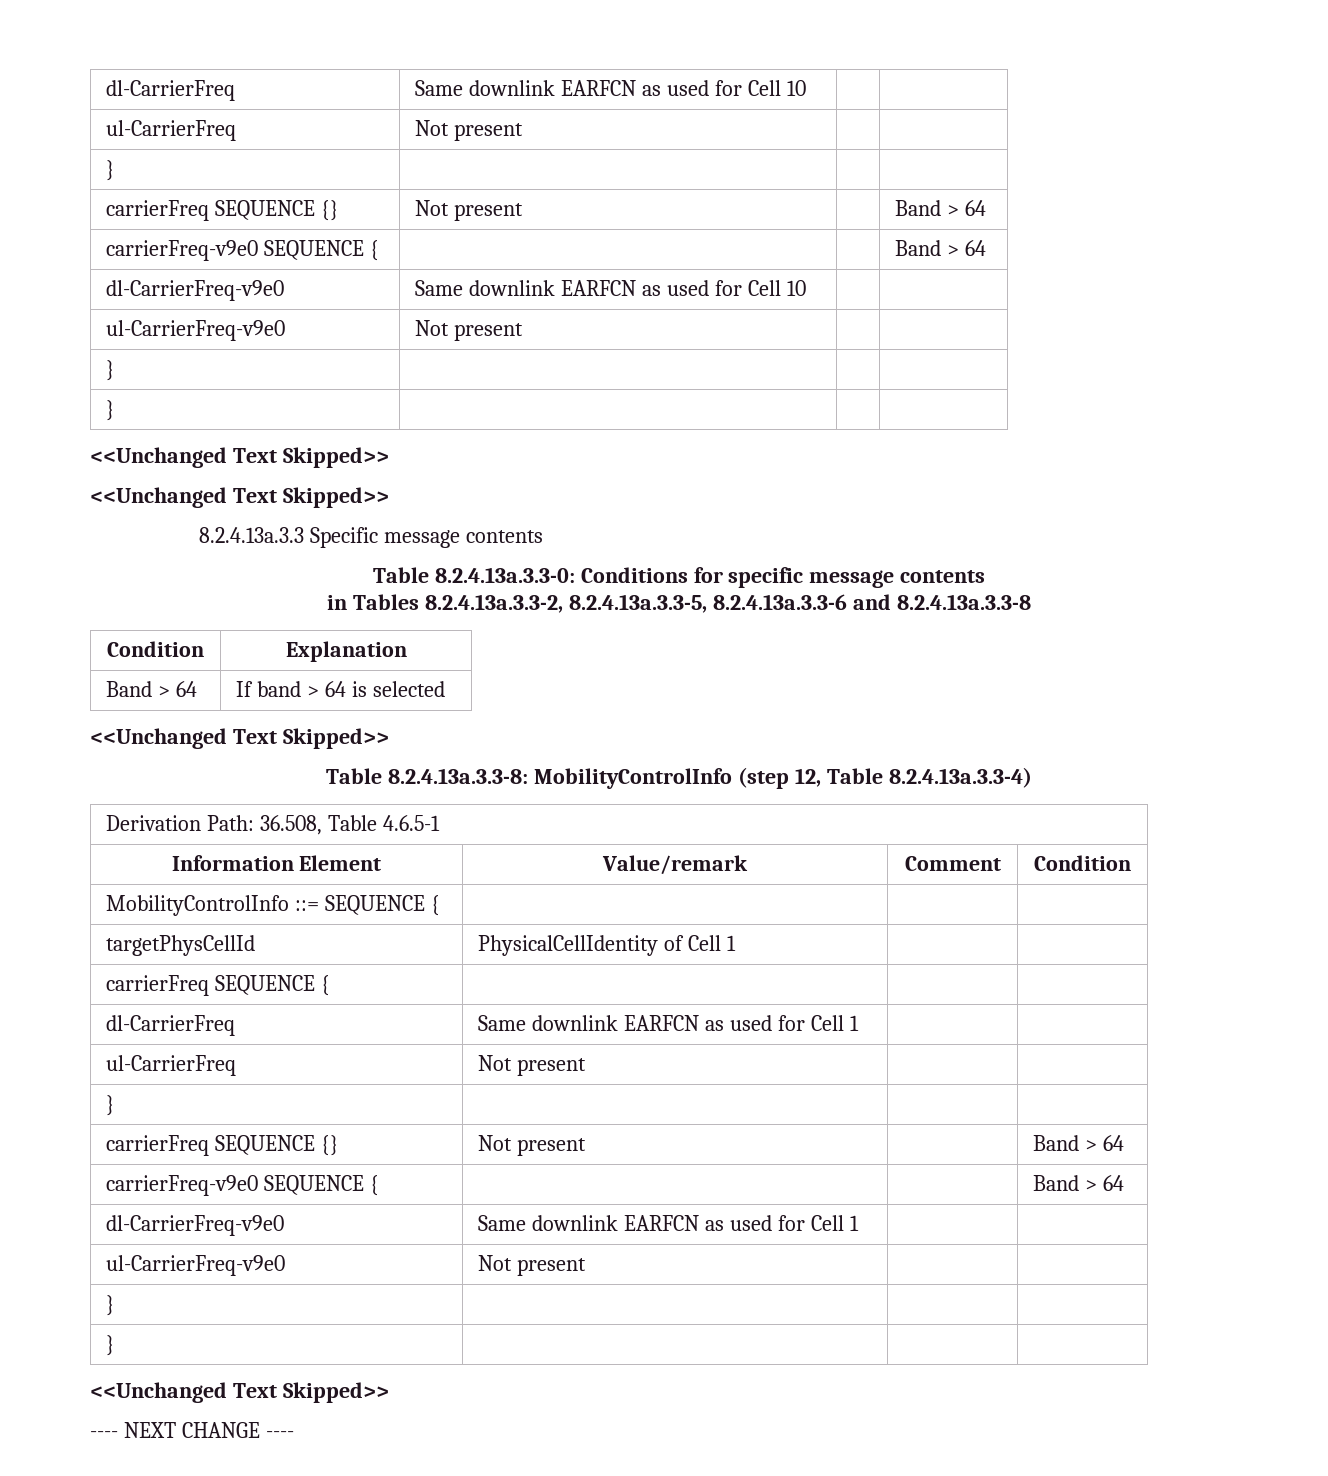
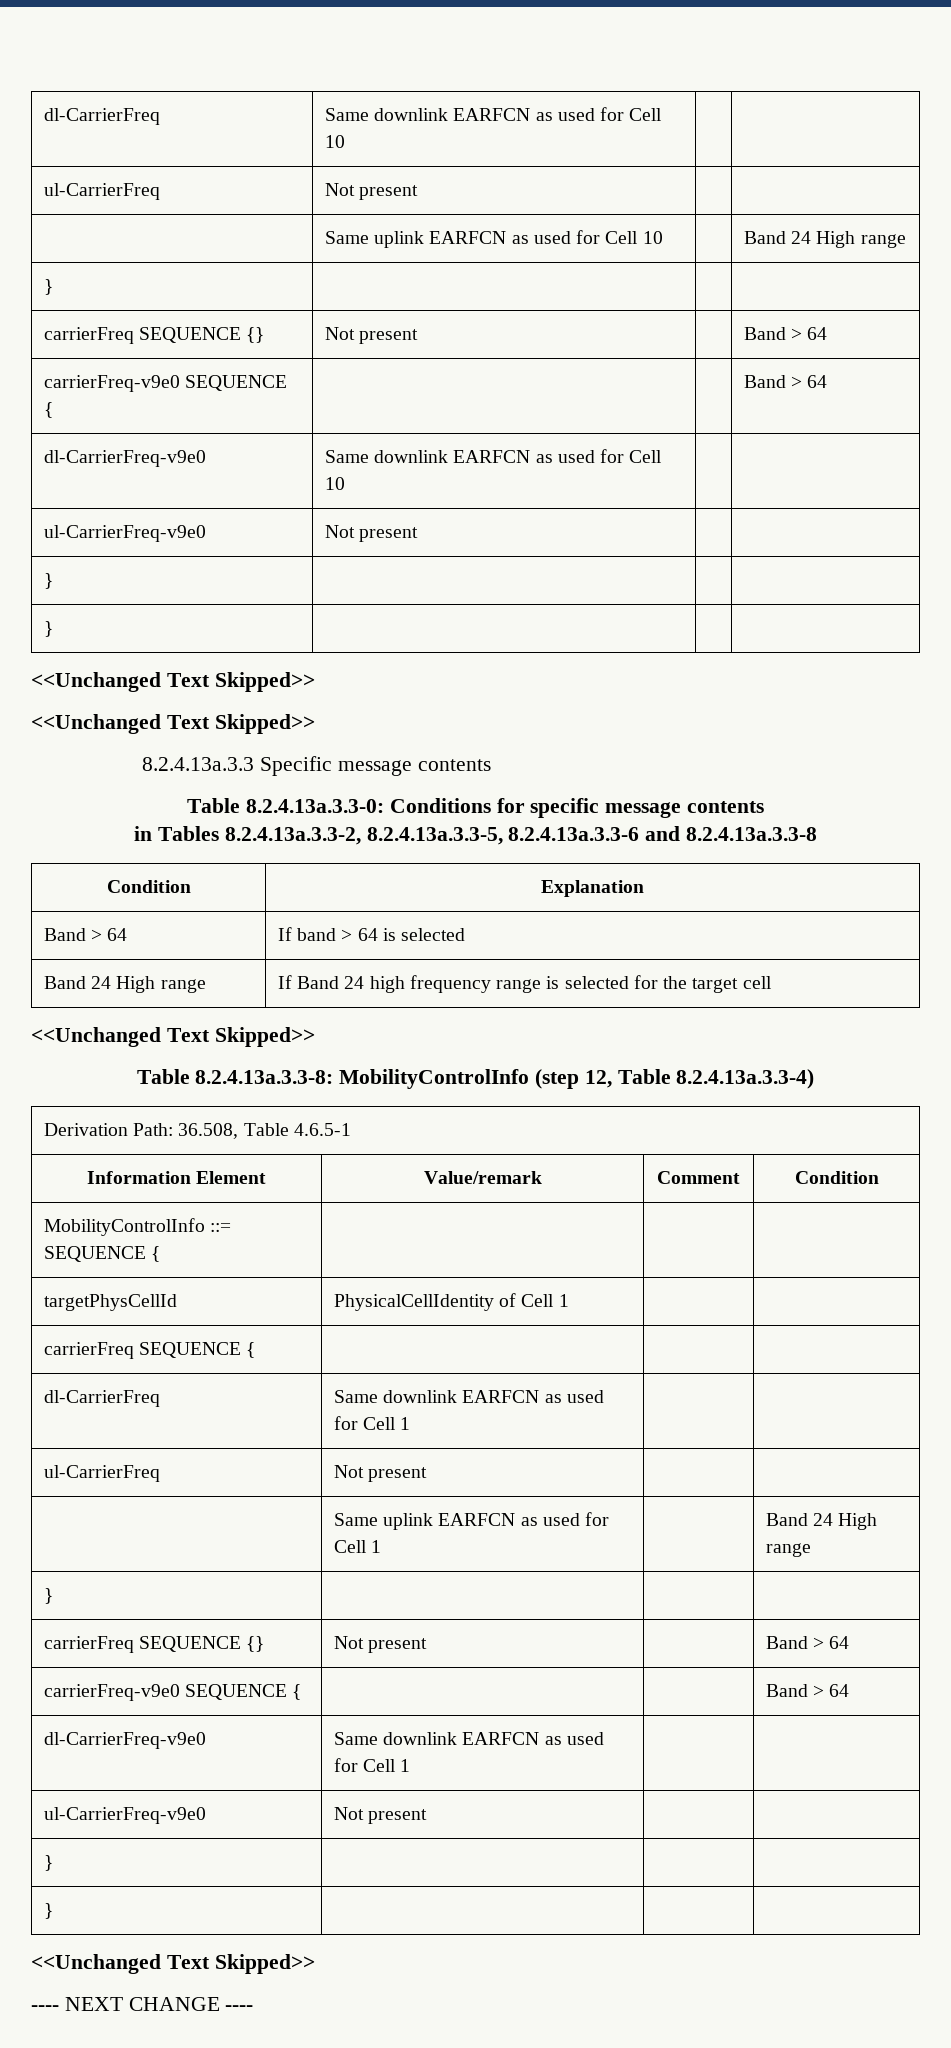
+ | Same uplink EARFCN as used for Cell 10 | | Band 24 High range
+ Band 24 High range | If Band 24 high frequency range is selected for the target cell
+ | Same uplink EARFCN as used for Cell 1 | | Band 24 High range

